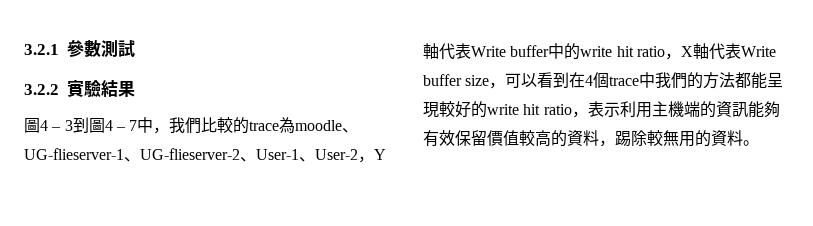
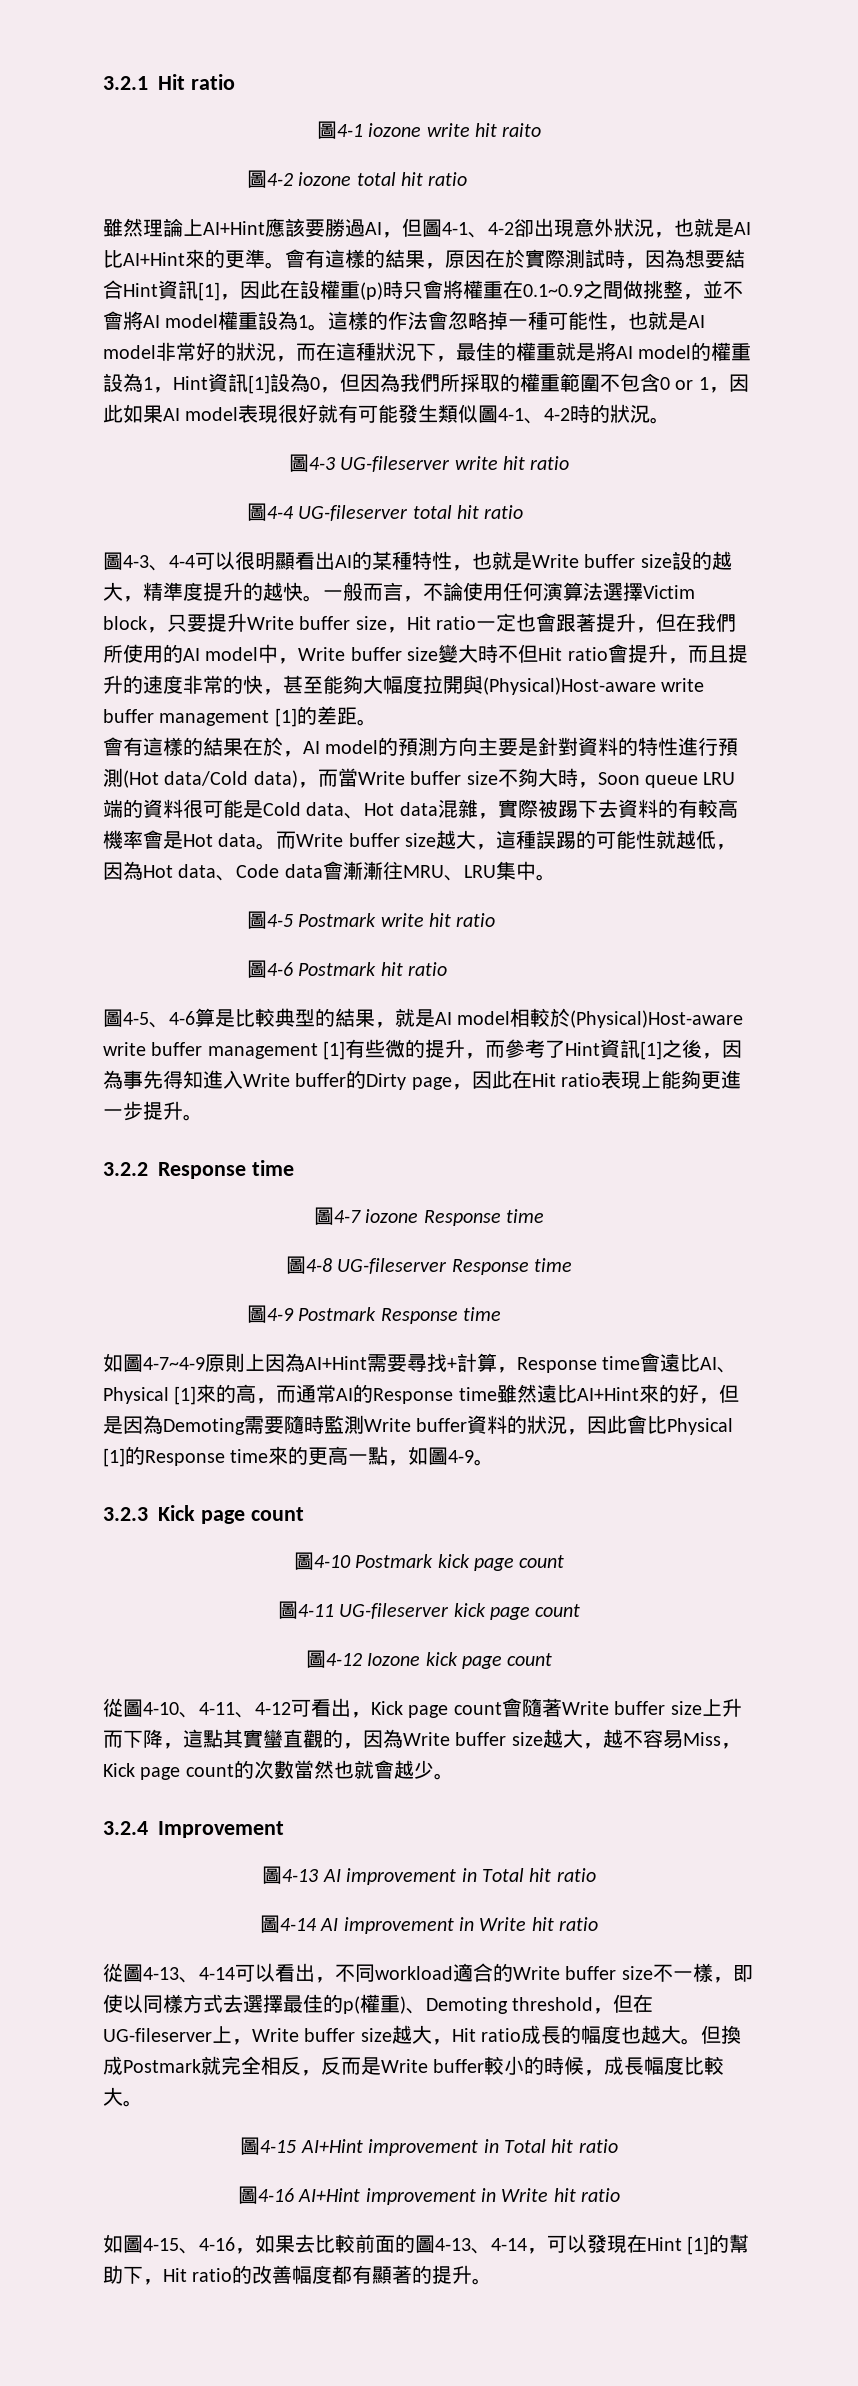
- 3.2.1參數測試
- 3.2.2實驗結果
- 圖4 – 3到圖4 – 7中，我們比較的trace為moodle、UG-flieserver-1、UG-flieserver-2、User-1、User-2，Y軸代表Write buffer中的write hit ratio，X軸代表Write buffer size，可以看到在4個trace中我們的方法都能呈現較好的write hit ratio，表示利用主機端的資訊能夠有效保留價值較高的資料，踢除較無用的資料。
+ 3.2.1 Hit ratio
+ 圖4-1 iozone write hit raito
+ 圖4-2 iozone total hit ratio
+ 雖然理論上AI+Hint應該要勝過AI，但圖4-1、4-2卻出現意外狀況，也就是AI比AI+Hint來的更準。會有這樣的結果，原因在於實際測試時，因為想要結合Hint資訊[1]，因此在設權重(p)時只會將權重在0.1~0.9之間做挑整，並不會將AI model權重設為1。這樣的作法會忽略掉一種可能性，也就是AI model非常好的狀況，而在這種狀況下，最佳的權重就是將AI model的權重設為1，Hint資訊[1]設為0，但因為我們所採取的權重範圍不包含0 or 1，因此如果AI model表現很好就有可能發生類似圖4-1、4-2時的狀況。
+ 圖4-3 UG-fileserver write hit ratio
+ 圖4-4 UG-fileserver total hit ratio
+ 圖4-3、4-4可以很明顯看出AI的某種特性，也就是Write buffer size設的越大，精準度提升的越快。一般而言，不論使用任何演算法選擇Victim block，只要提升Write buffer size，Hit ratio一定也會跟著提升，但在我們所使用的AI model中，Write buffer size變大時不但Hit ratio會提升，而且提升的速度非常的快，甚至能夠大幅度拉開與(Physical)Host-aware write buffer management [1]的差距。
+ 會有這樣的結果在於，AI model的預測方向主要是針對資料的特性進行預測(Hot data/Cold data)，而當Write buffer size不夠大時，Soon queue LRU端的資料很可能是Cold data、Hot data混雜，實際被踢下去資料的有較高機率會是Hot data。而Write buffer size越大，這種誤踢的可能性就越低，因為Hot data、Code data會漸漸往MRU、LRU集中。
+ 圖4-5 Postmark write hit ratio
+ 圖4-6 Postmark hit ratio
+ 圖4-5、4-6算是比較典型的結果，就是AI model相較於(Physical)Host-aware write buffer management [1]有些微的提升，而參考了Hint資訊[1]之後，因為事先得知進入Write buffer的Dirty page，因此在Hit ratio表現上能夠更進一步提升。
+ 3.2.2 Response time
+ 圖4-7 iozone Response time
+ 圖4-8 UG-fileserver Response time
+ 圖4-9 Postmark Response time
+ 如圖4-7~4-9原則上因為AI+Hint需要尋找+計算，Response time會遠比AI、Physical [1]來的高，而通常AI的Response time雖然遠比AI+Hint來的好，但是因為Demoting需要隨時監測Write buffer資料的狀況，因此會比Physical [1]的Response time來的更高一點，如圖4-9。
+ 3.2.3 Kick page count
+ 圖4-10 Postmark kick page count
+ 圖4-11 UG-fileserver kick page count
+ 圖4-12 Iozone kick page count
+ 從圖4-10、4-11、4-12可看出，Kick page count會隨著Write buffer size上升而下降，這點其實蠻直觀的，因為Write buffer size越大，越不容易Miss，Kick page count的次數當然也就會越少。
+ 3.2.4 Improvement
+ 圖4-13 AI improvement in Total hit ratio
+ 圖4-14 AI improvement in Write hit ratio
+ 從圖4-13、4-14可以看出，不同workload適合的Write buffer size不一樣，即使以同樣方式去選擇最佳的p(權重)、Demoting threshold，但在UG-fileserver上，Write buffer size越大，Hit ratio成長的幅度也越大。但換成Postmark就完全相反，反而是Write buffer較小的時候，成長幅度比較大。
+ 圖4-15 AI+Hint improvement in Total hit ratio
+ 圖4-16 AI+Hint improvement in Write hit ratio
+ 如圖4-15、4-16，如果去比較前面的圖4-13、4-14，可以發現在Hint [1]的幫助下，Hit ratio的改善幅度都有顯著的提升。

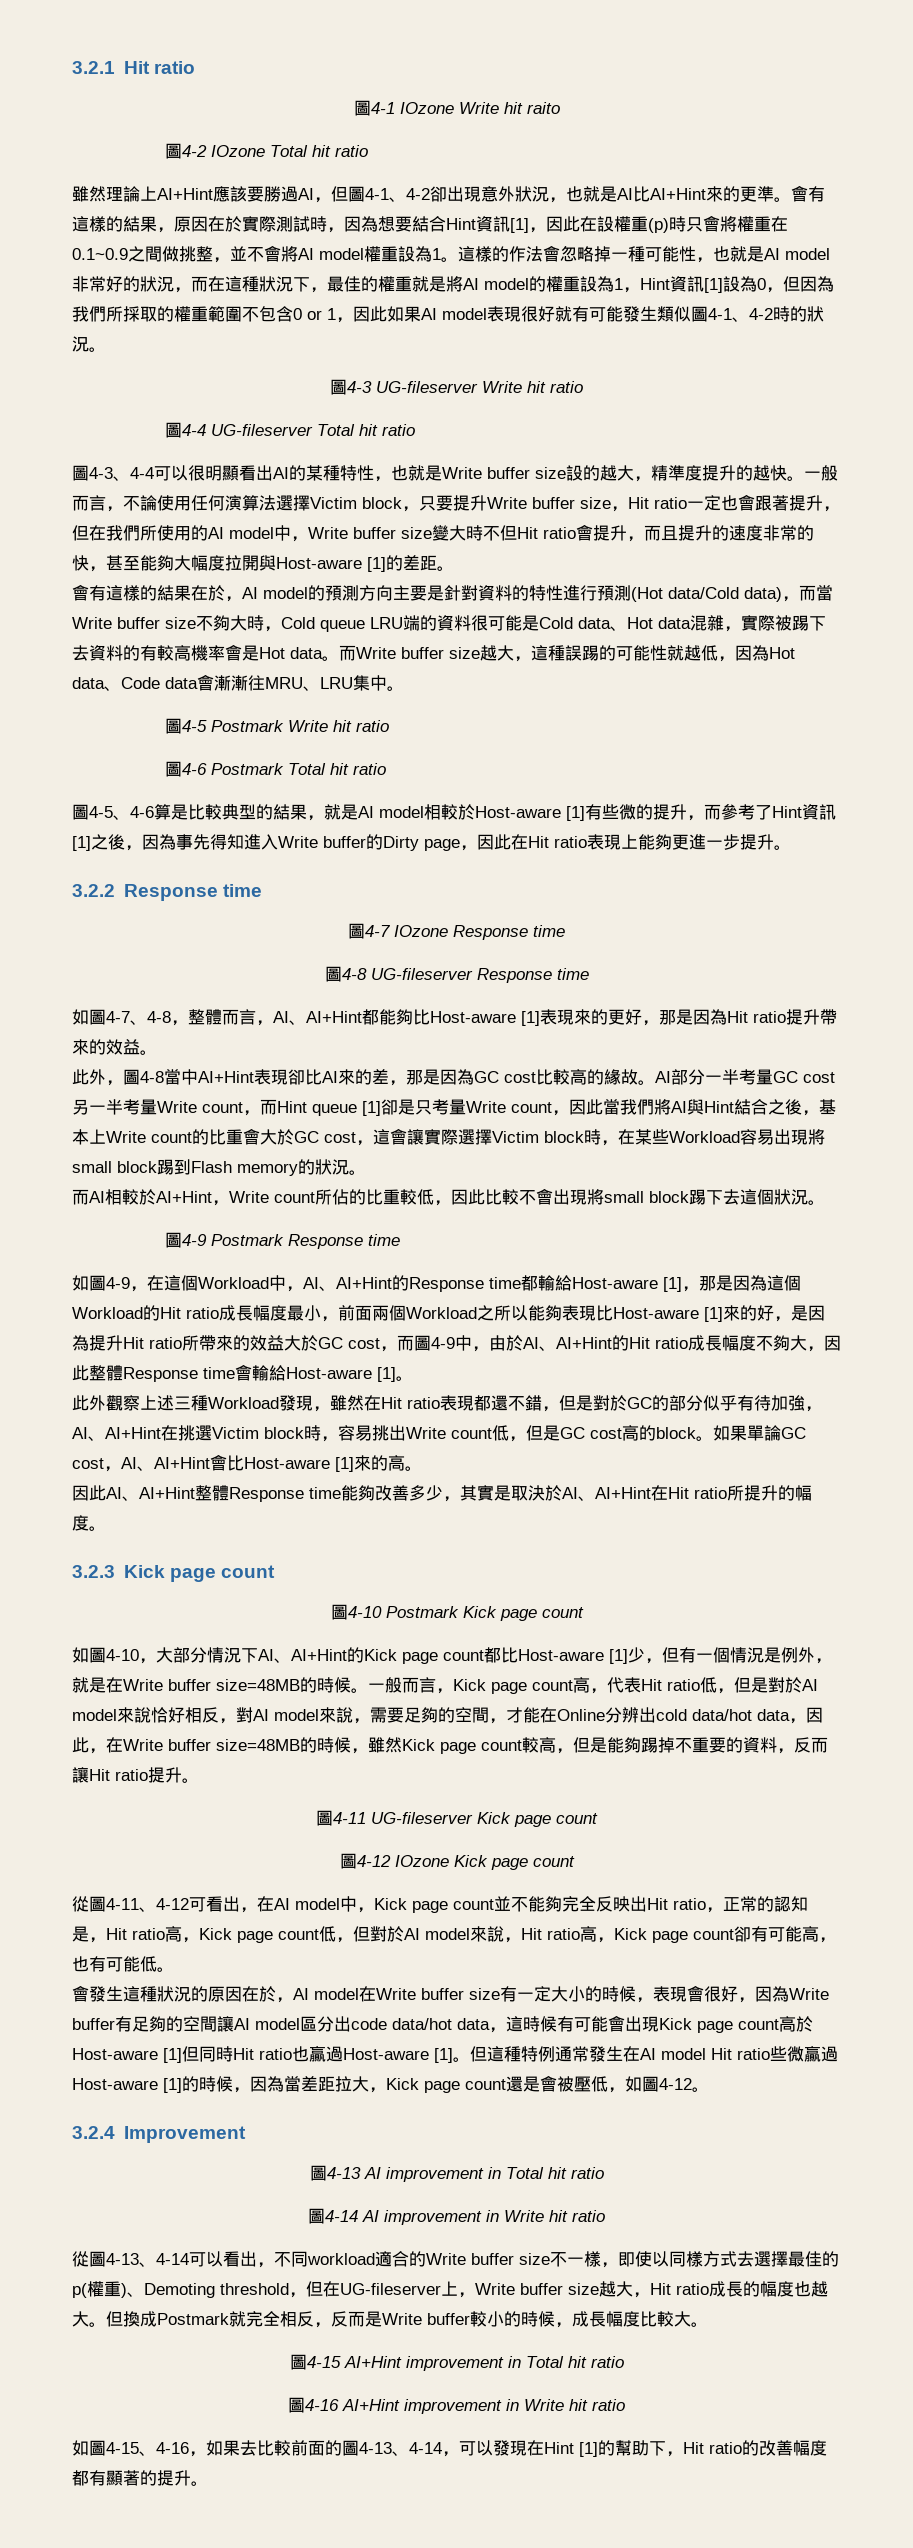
- 圖4-1 iozone write hit raito
+ 圖4-1 IOzone Write hit raito
- 圖4-2 iozone total hit ratio
+ 圖4-2 IOzone Total hit ratio
- 圖4-3 UG-fileserver write hit ratio
+ 圖4-3 UG-fileserver Write hit ratio
- 圖4-4 UG-fileserver total hit ratio
+ 圖4-4 UG-fileserver Total hit ratio
- 一般而言，不論使用任何演算法選擇Victim block，只要提升Write buffer size，Hit ratio一定也會跟著提升，但在我們所使用的AI model中，Write buffer size變大時不但Hit ratio會提升，而且提升的速度非常的快，甚至能夠大幅度拉開與(Physical)Host-aware write buffer management [1]的差距。
+ 一般而言，不論使用任何演算法選擇Victim block，只要提升Write buffer size，Hit ratio一定也會跟著提升，但在我們所使用的AI model中，Write buffer size變大時不但Hit ratio會提升，而且提升的速度非常的快，甚至能夠大幅度拉開與Host-aware [1]的差距。
- 會有這樣的結果在於，AI model的預測方向主要是針對資料的特性進行預測(Hot data/Cold data)，而當Write buffer size不夠大時，Soon queue LRU端的資料很可能是Cold data、Hot data混雜，實際被踢下去資料的有較高機率會是Hot data。
+ 會有這樣的結果在於，AI model的預測方向主要是針對資料的特性進行預測(Hot data/Cold data)，而當Write buffer size不夠大時，Cold queue LRU端的資料很可能是Cold data、Hot data混雜，實際被踢下去資料的有較高機率會是Hot data。
- 圖4-5 Postmark write hit ratio
+ 圖4-5 Postmark Write hit ratio
- 圖4-6 Postmark hit ratio
+ 圖4-6 Postmark Total hit ratio
- 圖4-5、4-6算是比較典型的結果，就是AI model相較於(Physical)Host-aware write buffer management [1]有些微的提升，而參考了Hint資訊[1]之後，因為事先得知進入Write buffer的Dirty page，因此在Hit ratio表現上能夠更進一步提升。
+ 圖4-5、4-6算是比較典型的結果，就是AI model相較於Host-aware [1]有些微的提升，而參考了Hint資訊[1]之後，因為事先得知進入Write buffer的Dirty page，因此在Hit ratio表現上能夠更進一步提升。
- 圖4-7 iozone Response time
+ 圖4-7 IOzone Response time
+ 如圖4-7、4-8，整體而言，AI、AI+Hint都能夠比Host-aware [1]表現來的更好，那是因為Hit ratio提升帶來的效益。
+ 此外，圖4-8當中AI+Hint表現卻比AI來的差，那是因為GC cost比較高的緣故。AI部分一半考量GC cost另一半考量Write count，而Hint queue [1]卻是只考量Write count，因此當我們將AI與Hint結合之後，基本上Write count的比重會大於GC cost，這會讓實際選擇Victim block時，在某些Workload容易出現將small block踢到Flash memory的狀況。
+ 而AI相較於AI+Hint，Write count所佔的比重較低，因此比較不會出現將small block踢下去這個狀況。
- 如圖4-7~4-9原則上因為AI+Hint需要尋找+計算，Response time會遠比AI、Physical [1]來的高，而通常AI的Response time雖然遠比AI+Hint來的好，但是因為Demoting需要隨時監測Write buffer資料的狀況，因此會比Physical [1]的Response time來的更高一點，如圖4-9。
+ 如圖4-9，在這個Workload中，AI、AI+Hint的Response time都輸給Host-aware [1]，那是因為這個Workload的Hit ratio成長幅度最小，前面兩個Workload之所以能夠表現比Host-aware [1]來的好，是因為提升Hit ratio所帶來的效益大於GC cost，而圖4-9中，由於AI、AI+Hint的Hit ratio成長幅度不夠大，因此整體Response time會輸給Host-aware [1]。
+ 此外觀察上述三種Workload發現，雖然在Hit ratio表現都還不錯，但是對於GC的部分似乎有待加強，AI、AI+Hint在挑選Victim block時，容易挑出Write count低，但是GC cost高的block。如果單論GC cost，AI、AI+Hint會比Host-aware [1]來的高。
+ 因此AI、AI+Hint整體Response time能夠改善多少，其實是取決於AI、AI+Hint在Hit ratio所提升的幅度。
- 圖4-10 Postmark kick page count
+ 圖4-10 Postmark Kick page count
+ 如圖4-10，大部分情況下AI、AI+Hint的Kick page count都比Host-aware [1]少，但有一個情況是例外，就是在Write buffer size=48MB的時候。一般而言，Kick page count高，代表Hit ratio低，但是對於AI model來說恰好相反，對AI model來說，需要足夠的空間，才能在Online分辨出cold data/hot data，因此，在Write buffer size=48MB的時候，雖然Kick page count較高，但是能夠踢掉不重要的資料，反而讓Hit ratio提升。
- 圖4-11 UG-fileserver kick page count
+ 圖4-11 UG-fileserver Kick page count
- 圖4-12 Iozone kick page count
+ 圖4-12 IOzone Kick page count
- 從圖4-10、4-11、4-12可看出，Kick page count會隨著Write buffer size上升而下降，這點其實蠻直觀的，因為Write buffer size越大，越不容易Miss，Kick page count的次數當然也就會越少。
+ 從圖4-11、4-12可看出，在AI model中，Kick page count並不能夠完全反映出Hit ratio，正常的認知是，Hit ratio高，Kick page count低，但對於AI model來說，Hit ratio高，Kick page count卻有可能高，也有可能低。
+ 會發生這種狀況的原因在於，AI model在Write buffer size有一定大小的時候，表現會很好，因為Write buffer有足夠的空間讓AI model區分出code data/hot data，這時候有可能會出現Kick page count高於Host-aware [1]但同時Hit ratio也贏過Host-aware [1]。但這種特例通常發生在AI model Hit ratio些微贏過Host-aware [1]的時候，因為當差距拉大，Kick page count還是會被壓低，如圖4-12。

